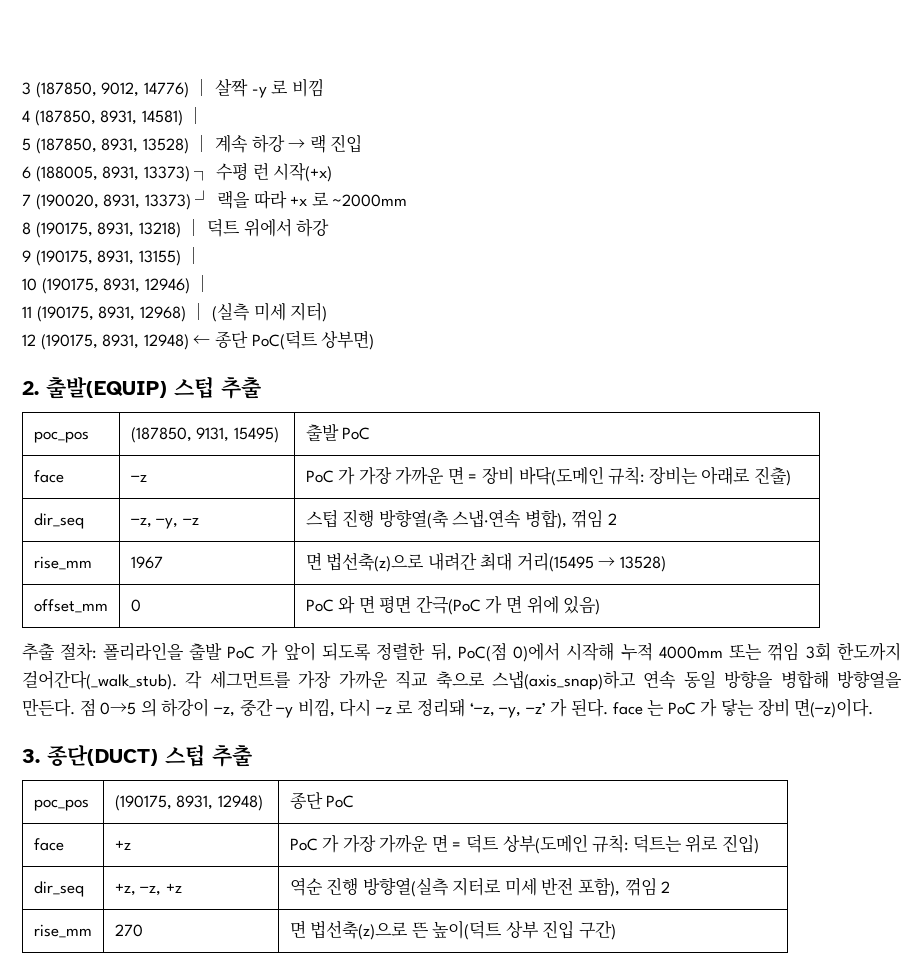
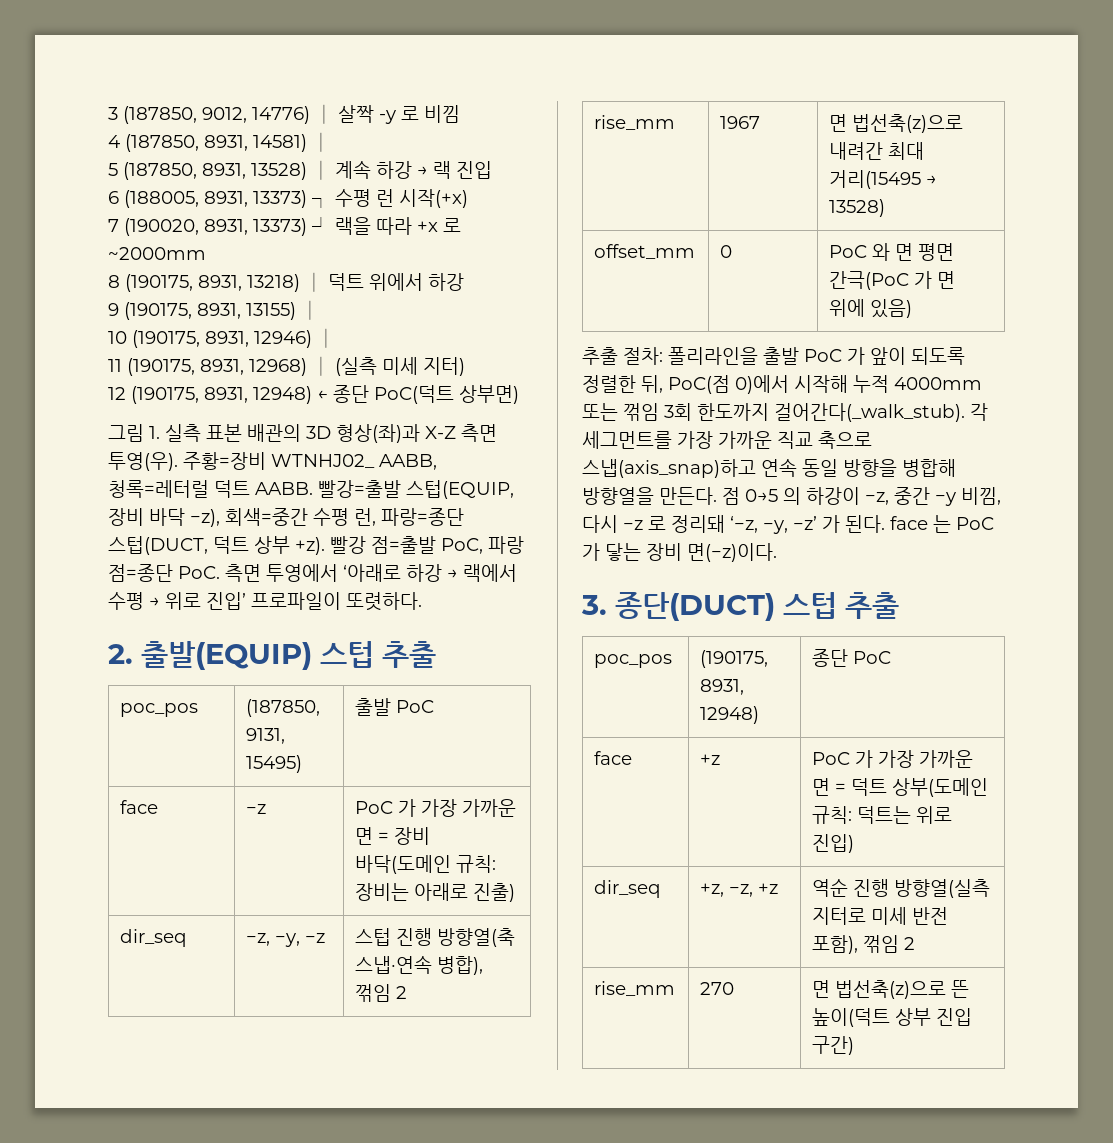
+ 그림 1. 실측 표본 배관의 3D 형상(좌)과 X-Z 측면 투영(우). 주황=장비 WTNHJ02_ AABB, 청록=레터럴 덕트 AABB. 빨강=출발 스텁(EQUIP, 장비 바닥 −z), 회색=중간 수평 런, 파랑=종단 스텁(DUCT, 덕트 상부 +z). 빨강 점=출발 PoC, 파랑 점=종단 PoC. 측면 투영에서 ‘아래로 하강 → 랙에서 수평 → 위로 진입’ 프로파일이 또렷하다.

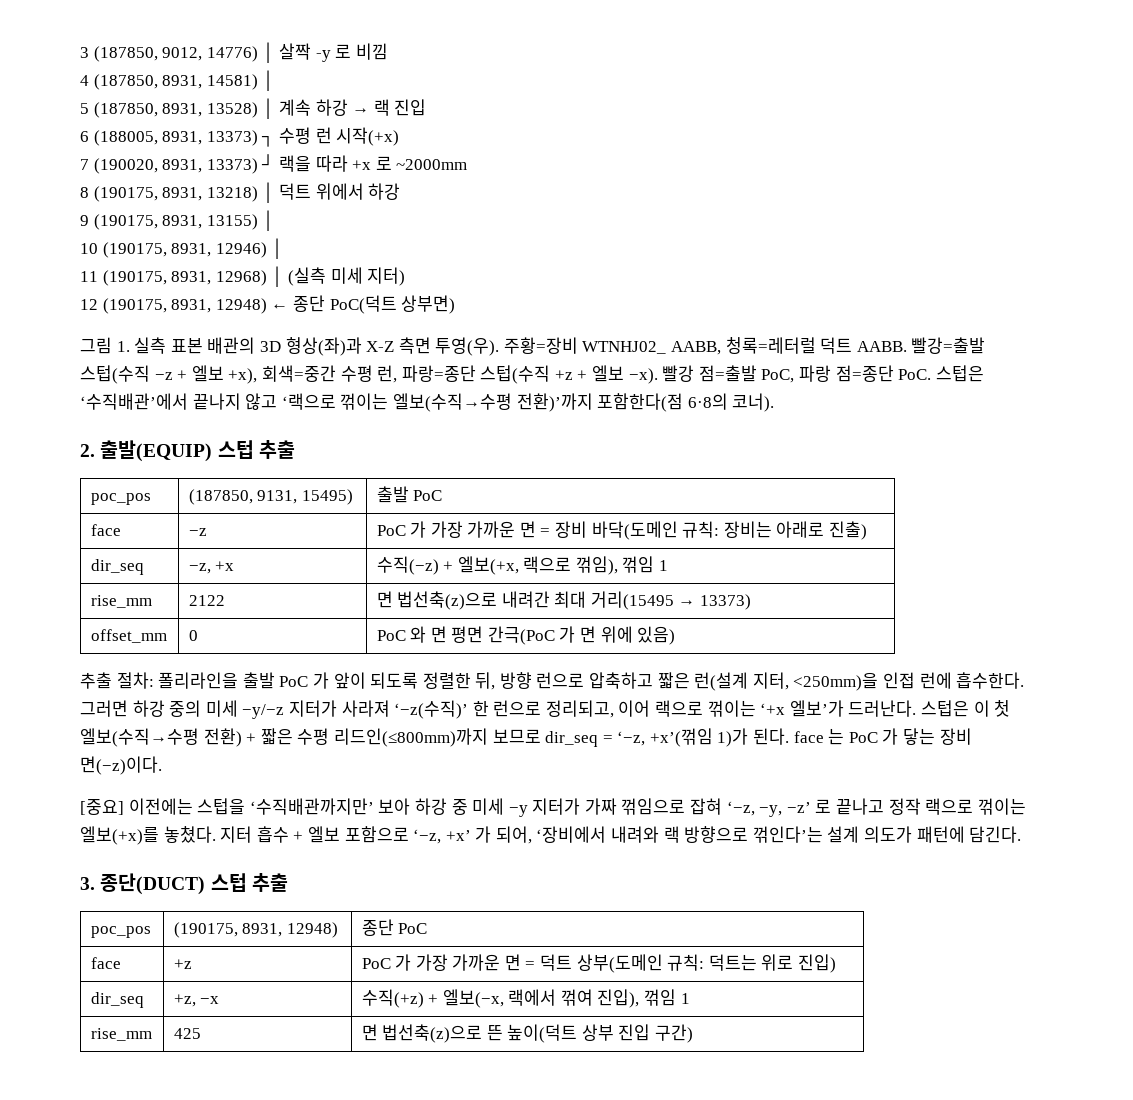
- 빨강=출발 스텁(EQUIP, 장비 바닥 −z), 회색=중간 수평 런, 파랑=종단 스텁(DUCT, 덕트 상부 +z).
+ 빨강=출발 스텁(수직 −z + 엘보 +x), 회색=중간 수평 런, 파랑=종단 스텁(수직 +z + 엘보 −x).
- 빨강 점=출발 PoC, 파랑 점=종단 PoC. 측면 투영에서 ‘아래로 하강 → 랙에서 수평 → 위로 진입’ 프로파일이 또렷하다.
+ 빨강 점=출발 PoC, 파랑 점=종단 PoC. 스텁은 ‘수직배관’에서 끝나지 않고 ‘랙으로 꺾이는 엘보(수직→수평 전환)’까지 포함한다(점 6·8의 코너).
- dir_seq | −z, −y, −z | 스텁 진행 방향열(축 스냅·연속 병합), 꺾임 2
- rise_mm | 1967 | 면 법선축(z)으로 내려간 최대 거리(15495 → 13528)
+ dir_seq | −z, +x | 수직(−z) + 엘보(+x, 랙으로 꺾임), 꺾임 1
+ rise_mm | 2122 | 면 법선축(z)으로 내려간 최대 거리(15495 → 13373)
- 추출 절차: 폴리라인을 출발 PoC 가 앞이 되도록 정렬한 뒤, PoC(점 0)에서 시작해 누적 4000mm 또는 꺾임 3회 한도까지 걸어간다(_walk_stub). 각 세그먼트를 가장 가까운 직교 축으로 스냅(axis_snap)하고 연속 동일 방향을 병합해 방향열을 만든다. 점 0→5 의 하강이 −z, 중간 −y 비낌, 다시 −z 로 정리돼 ‘−z, −y, −z’ 가 된다. face 는 PoC 가 닿는 장비 면(−z)이다.
+ 추출 절차: 폴리라인을 출발 PoC 가 앞이 되도록 정렬한 뒤, 방향 런으로 압축하고 짧은 런(설계 지터, <250mm)을 인접 런에 흡수한다. 그러면 하강 중의 미세 −y/−z 지터가 사라져 ‘−z(수직)’ 한 런으로 정리되고, 이어 랙으로 꺾이는 ‘+x 엘보’가 드러난다. 스텁은 이 첫 엘보(수직→수평 전환) + 짧은 수평 리드인(≤800mm)까지 보므로 dir_seq = ‘−z, +x’(꺾임 1)가 된다. face 는 PoC 가 닿는 장비 면(−z)이다.
+ [중요] 이전에는 스텁을 ‘수직배관까지만’ 보아 하강 중 미세 −y 지터가 가짜 꺾임으로 잡혀 ‘−z, −y, −z’ 로 끝나고 정작 랙으로 꺾이는 엘보(+x)를 놓쳤다. 지터 흡수 + 엘보 포함으로 ‘−z, +x’ 가 되어, ‘장비에서 내려와 랙 방향으로 꺾인다’는 설계 의도가 패턴에 담긴다.
- dir_seq | +z, −z, +z | 역순 진행 방향열(실측 지터로 미세 반전 포함), 꺾임 2
- rise_mm | 270 | 면 법선축(z)으로 뜬 높이(덕트 상부 진입 구간)
+ dir_seq | +z, −x | 수직(+z) + 엘보(−x, 랙에서 꺾여 진입), 꺾임 1
+ rise_mm | 425 | 면 법선축(z)으로 뜬 높이(덕트 상부 진입 구간)

